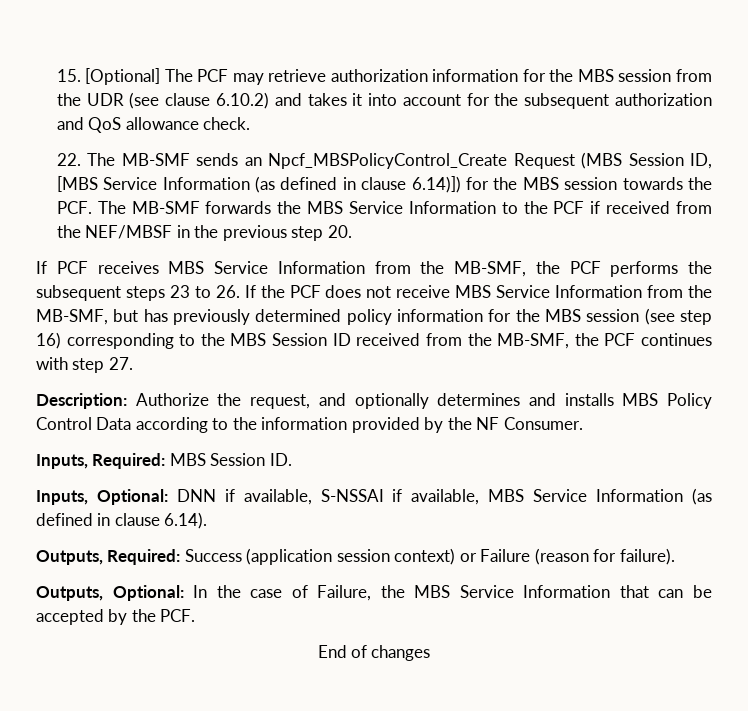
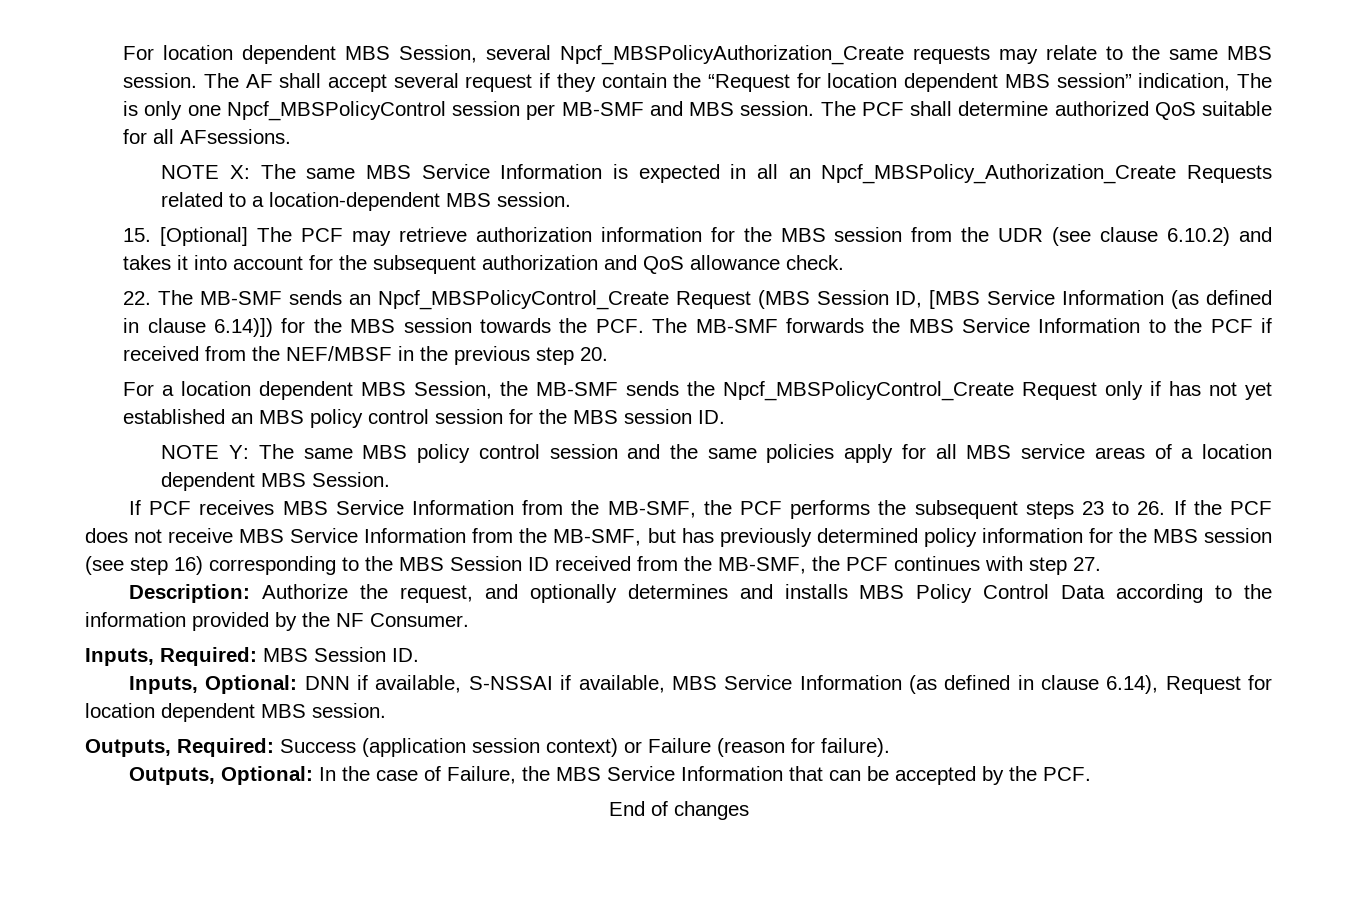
+ For location dependent MBS Session, several Npcf_MBSPolicyAuthorization_Create requests may relate to the same MBS session. The AF shall accept several request if they contain the “Request for location dependent MBS session” indication, The is only one Npcf_MBSPolicyControl session per MB-SMF and MBS session. The PCF shall determine authorized QoS suitable for all AFsessions.
+ NOTE X: The same MBS Service Information is expected in all an Npcf_MBSPolicy_Authorization_Create Requests related to a location-dependent MBS session.
+ For a location dependent MBS Session, the MB-SMF sends the Npcf_MBSPolicyControl_Create Request only if has not yet established an MBS policy control session for the MBS session ID.
+ NOTE Y: The same MBS policy control session and the same policies apply for all MBS service areas of a location dependent MBS Session.
- Inputs, Optional: DNN if available, S-NSSAI if available, MBS Service Information (as defined in clause 6.14).
+ Inputs, Optional: DNN if available, S-NSSAI if available, MBS Service Information (as defined in clause 6.14), Request for location dependent MBS session.

